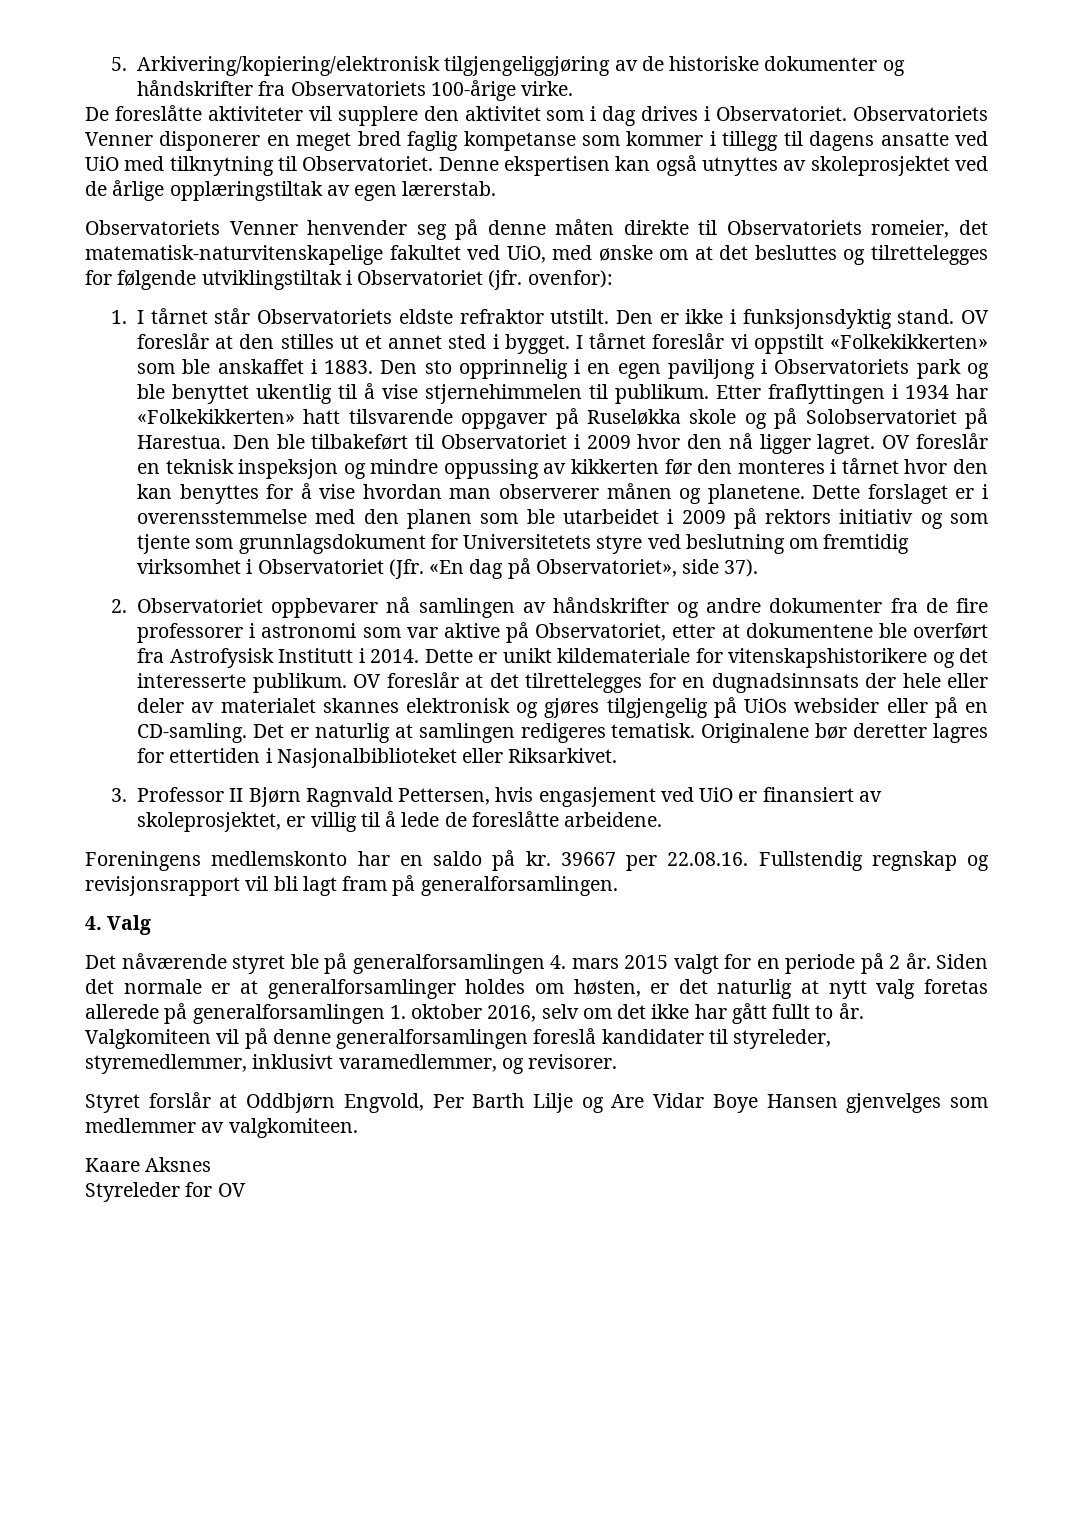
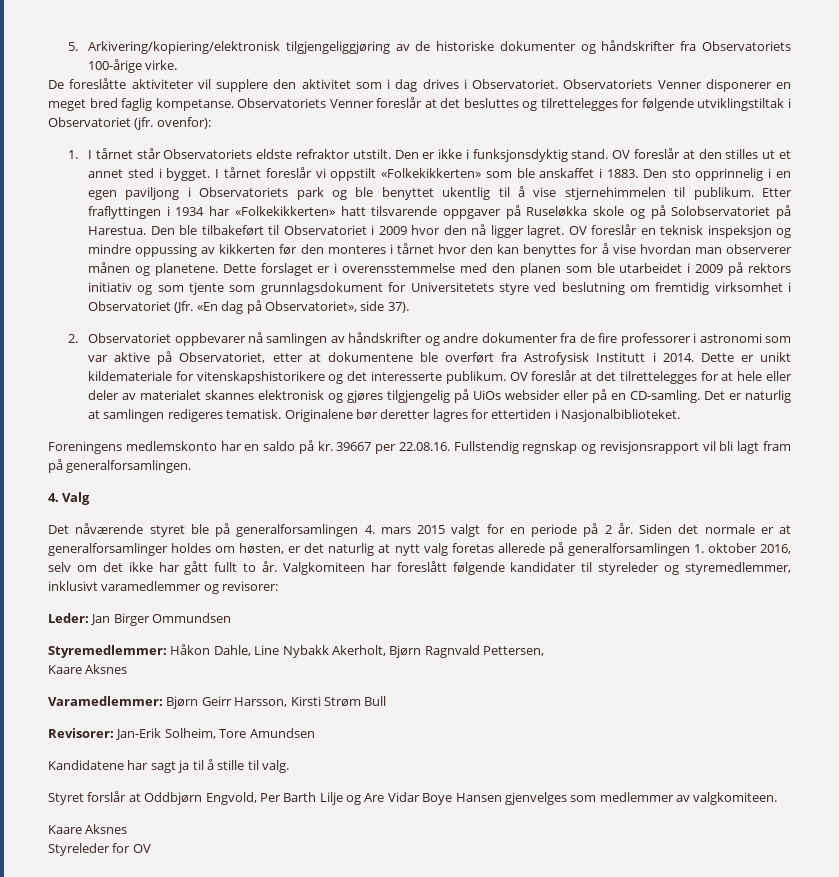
- Observatoriets Venner disponerer en meget bred faglig kompetanse som kommer i tillegg til dagens ansatte ved UiO med tilknytning til Observatoriet. Denne ekspertisen kan også utnyttes av skoleprosjektet ved de årlige opplæringstiltak av egen lærerstab.
- Observatoriets Venner henvender seg på denne måten direkte til Observatoriets romeier, det matematisk-naturvitenskapelige fakultet ved UiO, med ønske om at det besluttes og tilrettelegges for følgende utviklingstiltak i Observatoriet (jfr. ovenfor):
+ Observatoriets Venner disponerer en meget bred faglig kompetanse. Observatoriets Venner foreslår at det besluttes og tilrettelegges for følgende utviklingstiltak i Observatoriet (jfr. ovenfor):
- OV foreslår at det tilrettelegges for en dugnadsinnsats der hele eller deler av materialet skannes elektronisk og gjøres tilgjengelig på UiOs websider eller på en CD-samling.
+ OV foreslår at det tilrettelegges for at hele eller deler av materialet skannes elektronisk og gjøres tilgjengelig på UiOs websider eller på en CD-samling.
- Originalene bør deretter lagres for ettertiden i Nasjonalbiblioteket eller Riksarkivet.
- 3. Professor II Bjørn Ragnvald Pettersen, hvis engasjement ved UiO er finansiert av skoleprosjektet, er villig til å lede de foreslåtte arbeidene.
+ Originalene bør deretter lagres for ettertiden i Nasjonalbiblioteket.
- Valgkomiteen vil på denne generalforsamlingen foreslå kandidater til styreleder, styremedlemmer, inklusivt varamedlemmer, og revisorer.
+ Valgkomiteen har foreslått følgende kandidater til styreleder og styremedlemmer, inklusivt varamedlemmer og revisorer:
+ Leder: Jan Birger Ommundsen
+ Styremedlemmer: Håkon Dahle, Line Nybakk Akerholt, Bjørn Ragnvald Pettersen,
+ Kaare Aksnes
+ Varamedlemmer: Bjørn Geirr Harsson, Kirsti Strøm Bull
+ Revisorer: Jan-Erik Solheim, Tore Amundsen
+ Kandidatene har sagt ja til å stille til valg.

